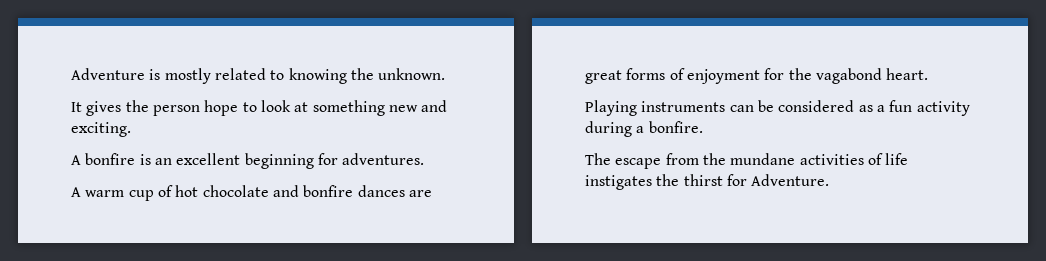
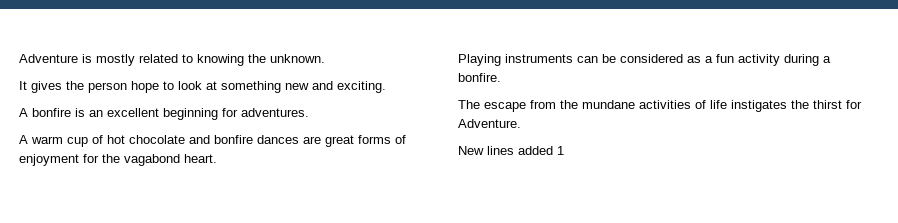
+ New lines added 1

